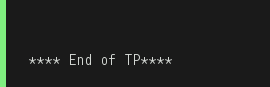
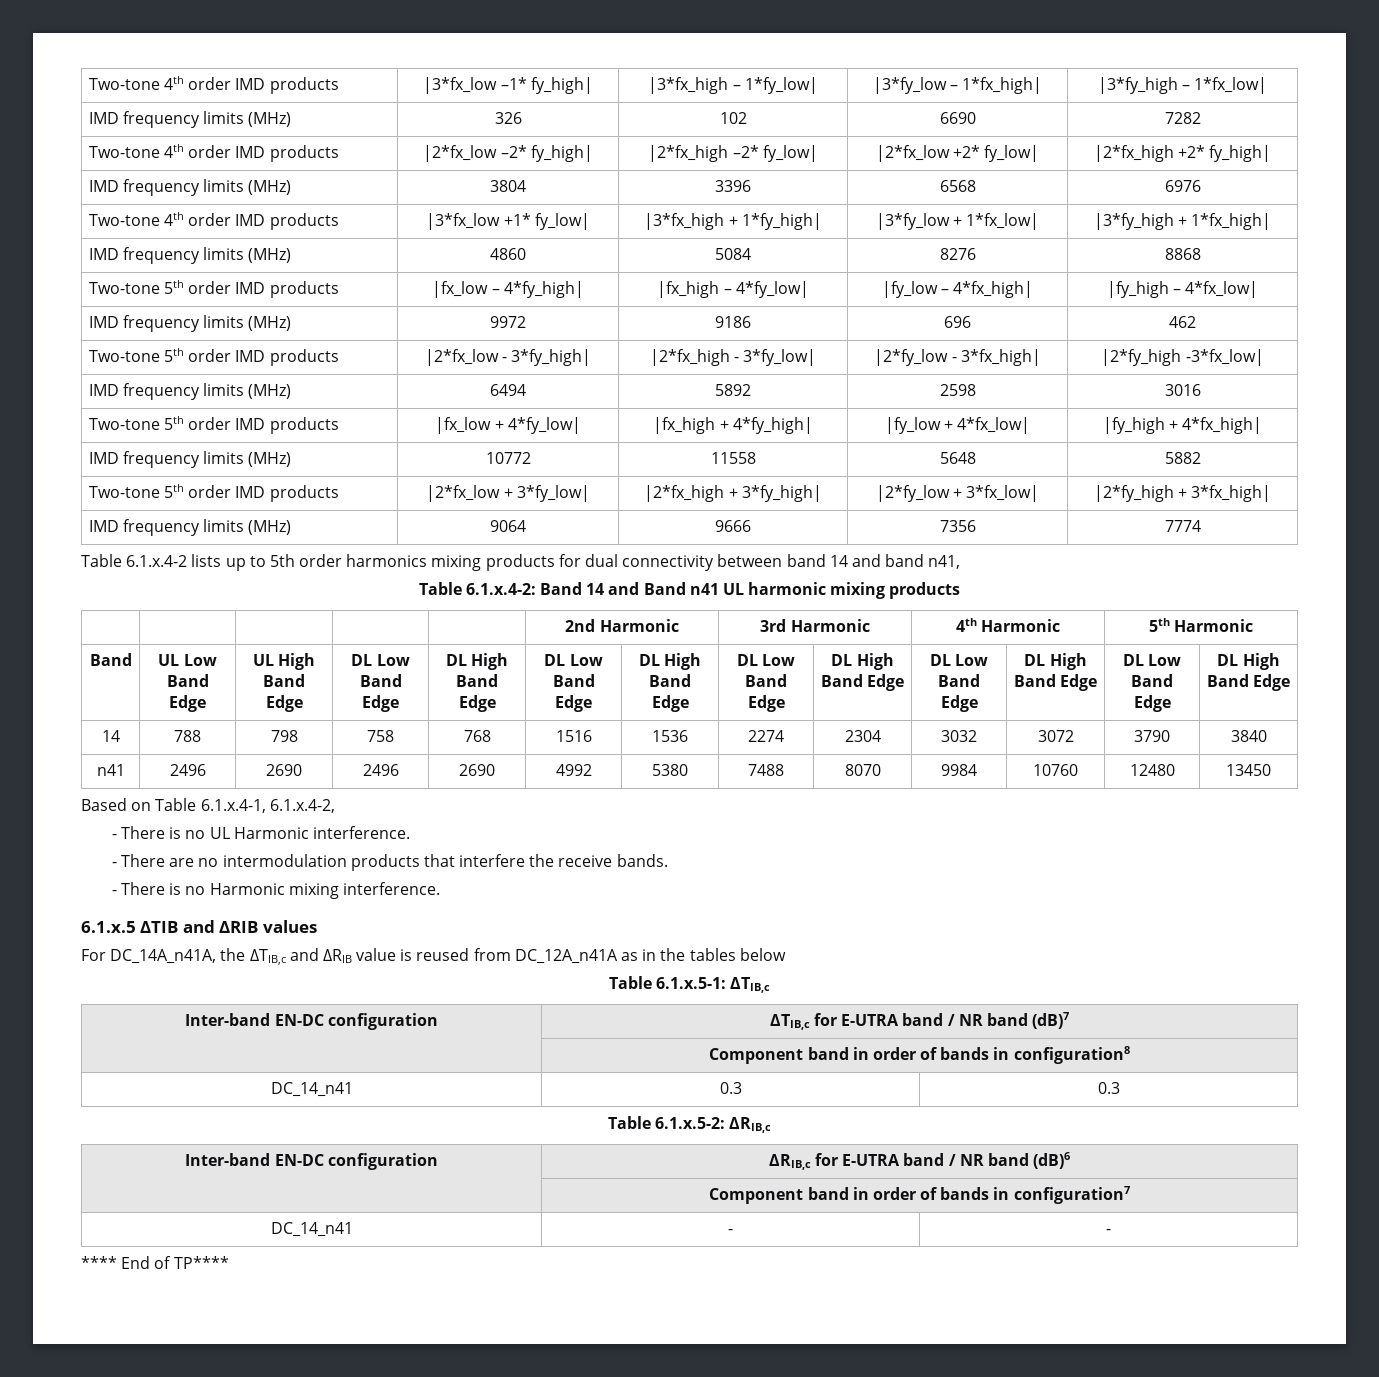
+ Two-tone 4th order IMD products | |3*fx_low –1* fy_high| | |3*fx_high – 1*fy_low| | |3*fy_low – 1*fx_high| | |3*fy_high – 1*fx_low|
+ IMD frequency limits (MHz) | 326 | 102 | 6690 | 7282
+ Two-tone 4th order IMD products | |2*fx_low –2* fy_high| | |2*fx_high –2* fy_low| | |2*fx_low +2* fy_low| | |2*fx_high +2* fy_high|
+ IMD frequency limits (MHz) | 3804 | 3396 | 6568 | 6976
+ Two-tone 4th order IMD products | |3*fx_low +1* fy_low| | |3*fx_high + 1*fy_high| | |3*fy_low + 1*fx_low| | |3*fy_high + 1*fx_high|
+ IMD frequency limits (MHz) | 4860 | 5084 | 8276 | 8868
+ Two-tone 5th order IMD products | |fx_low – 4*fy_high| | |fx_high – 4*fy_low| | |fy_low – 4*fx_high| | |fy_high – 4*fx_low|
+ IMD frequency limits (MHz) | 9972 | 9186 | 696 | 462
+ Two-tone 5th order IMD products | |2*fx_low - 3*fy_high| | |2*fx_high - 3*fy_low| | |2*fy_low - 3*fx_high| | |2*fy_high -3*fx_low|
+ IMD frequency limits (MHz) | 6494 | 5892 | 2598 | 3016
+ Two-tone 5th order IMD products | |fx_low + 4*fy_low| | |fx_high + 4*fy_high| | |fy_low + 4*fx_low| | |fy_high + 4*fx_high|
+ IMD frequency limits (MHz) | 10772 | 11558 | 5648 | 5882
+ Two-tone 5th order IMD products | |2*fx_low + 3*fy_low| | |2*fx_high + 3*fy_high| | |2*fy_low + 3*fx_low| | |2*fy_high + 3*fx_high|
+ IMD frequency limits (MHz) | 9064 | 9666 | 7356 | 7774
+ Table 6.1.x.4-2 lists up to 5th order harmonics mixing products for dual connectivity between band 14 and band n41,
+ Table 6.1.x.4-2: Band 14 and Band n41 UL harmonic mixing products
+ | | | | | 2nd Harmonic | 3rd Harmonic | 4th Harmonic | 5th Harmonic
+ Band | UL Low Band Edge | UL High Band Edge | DL Low Band Edge | DL High Band Edge | DL Low Band Edge | DL High Band Edge | DL Low Band Edge | DL High Band Edge | DL Low Band Edge | DL High Band Edge | DL Low Band Edge | DL High Band Edge
+ 14 | 788 | 798 | 758 | 768 | 1516 | 1536 | 2274 | 2304 | 3032 | 3072 | 3790 | 3840
+ n41 | 2496 | 2690 | 2496 | 2690 | 4992 | 5380 | 7488 | 8070 | 9984 | 10760 | 12480 | 13450
+ Based on Table 6.1.x.4-1, 6.1.x.4-2,
+ - There is no UL Harmonic interference.
+ - There are no intermodulation products that interfere the receive bands.
+ - There is no Harmonic mixing interference.
+ 6.1.x.5 ∆TIB and ∆RIB values
+ For DC_14A_n41A, the ΔTIB,c and ΔRIB value is reused from DC_12A_n41A as in the tables below
+ Table 6.1.x.5-1: ΔTIB,c
+ Inter-band EN-DC configuration | ΔTIB,c for E-UTRA band / NR band (dB)7
+ | Component band in order of bands in configuration8
+ DC_14_n41 | 0.3 | 0.3
+ Table 6.1.x.5-2: ΔRIB,c
+ Inter-band EN-DC configuration | ΔRIB,c for E-UTRA band / NR band (dB)6
+ | Component band in order of bands in configuration7
+ DC_14_n41 | - | -

